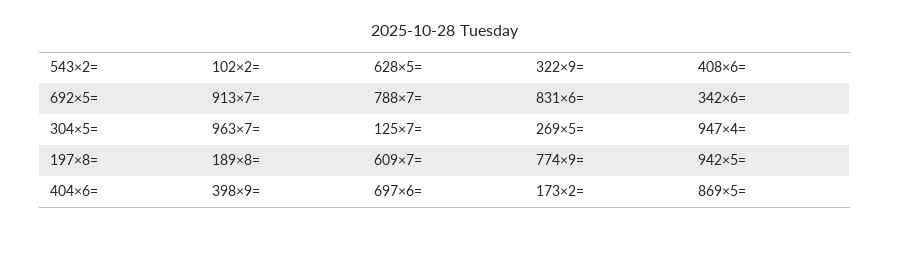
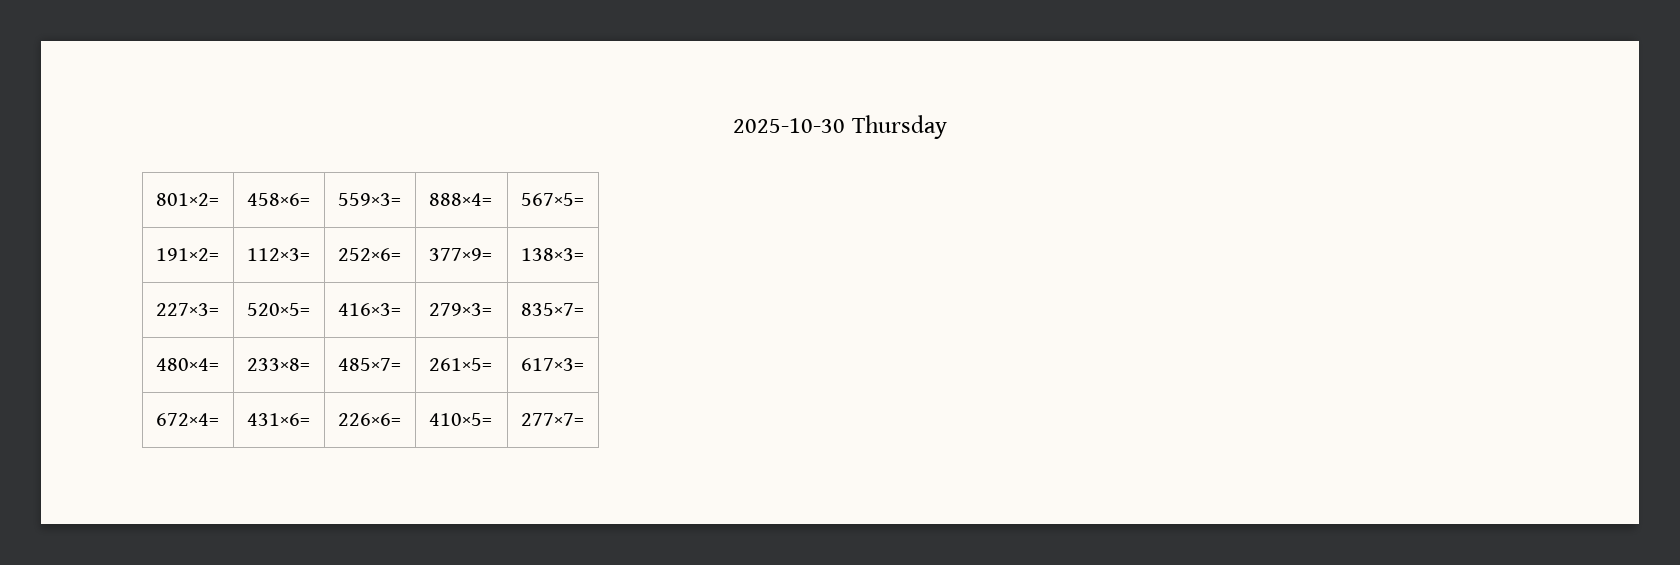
- 2025-10-28 Tuesday
- 543×2= | 102×2= | 628×5= | 322×9= | 408×6=
- 692×5= | 913×7= | 788×7= | 831×6= | 342×6=
- 304×5= | 963×7= | 125×7= | 269×5= | 947×4=
- 197×8= | 189×8= | 609×7= | 774×9= | 942×5=
- 404×6= | 398×9= | 697×6= | 173×2= | 869×5=
+ 2025-10-30 Thursday
+ 801×2= | 458×6= | 559×3= | 888×4= | 567×5=
+ 191×2= | 112×3= | 252×6= | 377×9= | 138×3=
+ 227×3= | 520×5= | 416×3= | 279×3= | 835×7=
+ 480×4= | 233×8= | 485×7= | 261×5= | 617×3=
+ 672×4= | 431×6= | 226×6= | 410×5= | 277×7=

